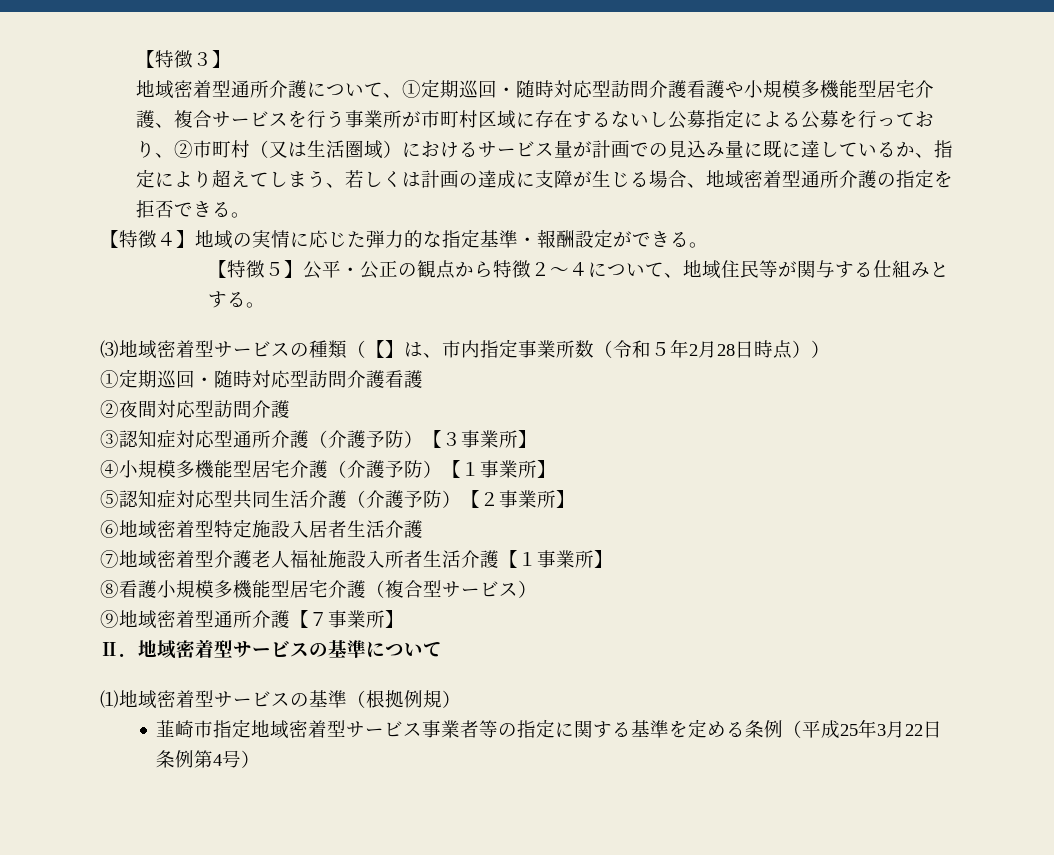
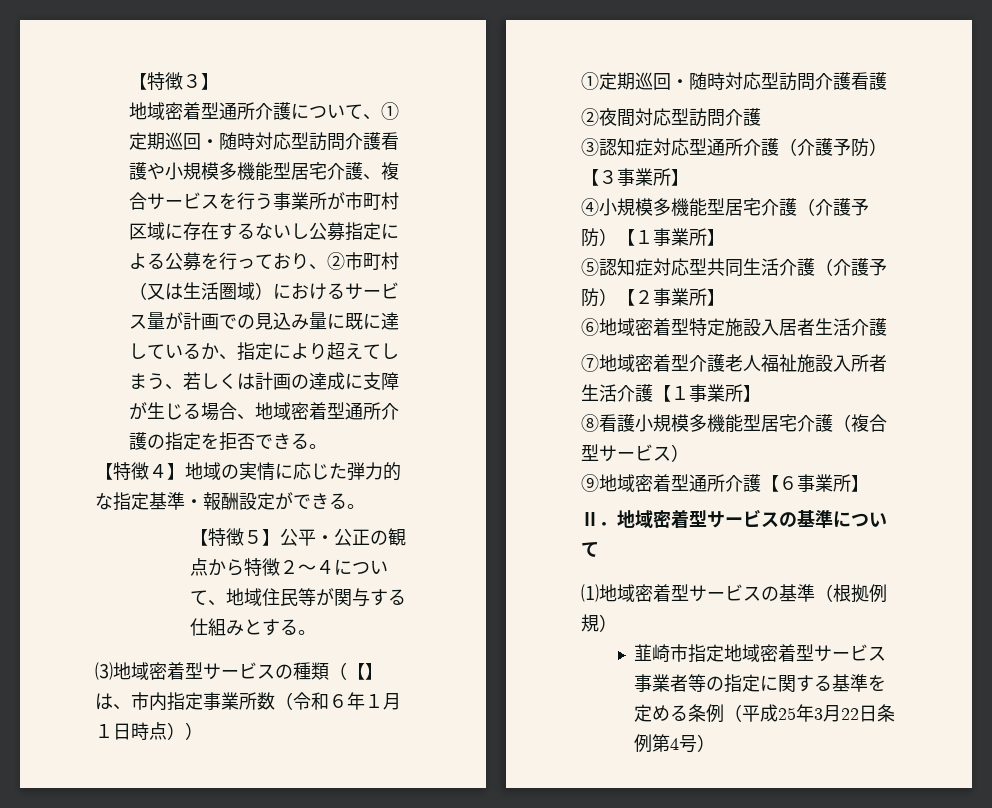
- ⑶地域密着型サービスの種類（【】は、市内指定事業所数（令和５年2月28日時点））
+ ⑶地域密着型サービスの種類（【】は、市内指定事業所数（令和６年１月１日時点））
- ⑨地域密着型通所介護【７事業所】
+ ⑨地域密着型通所介護【６事業所】

